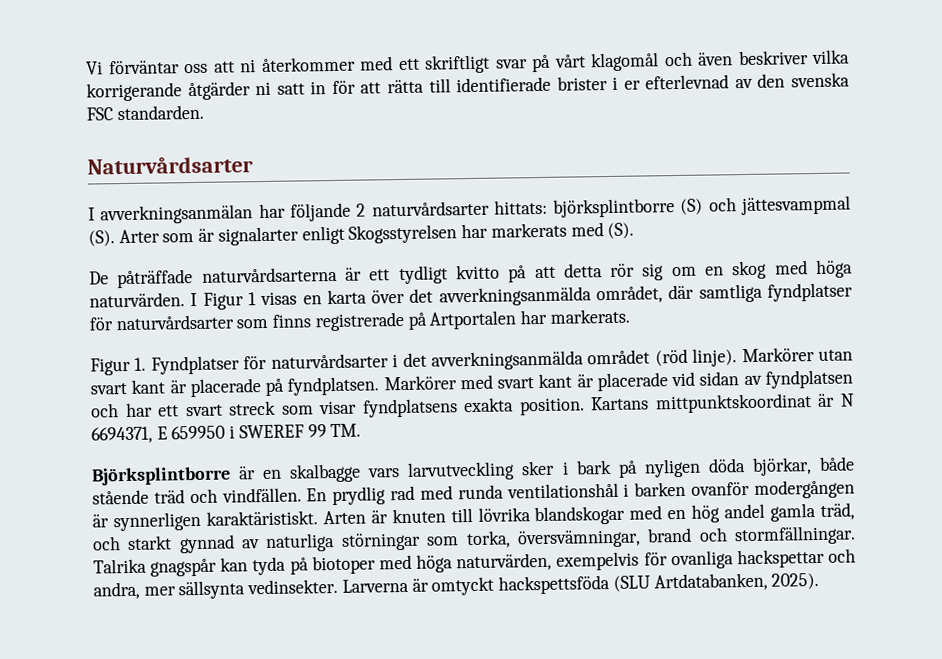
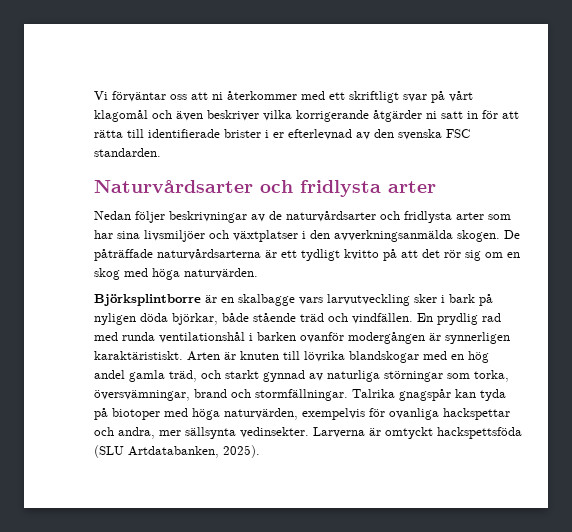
- Naturvårdsarter
- I avverkningsanmälan har följande 2 naturvårdsarter hittats: björksplintborre (S) och jättesvampmal (S). Arter som är signalarter enligt Skogsstyrelsen har markerats med (S).
- De påträffade naturvårdsarterna är ett tydligt kvitto på att detta rör sig om en skog med höga naturvärden. I Figur 1 visas en karta över det avverkningsanmälda området, där samtliga fyndplatser för naturvårdsarter som finns registrerade på Artportalen har markerats.
- Figur 1. Fyndplatser för naturvårdsarter i det avverkningsanmälda området (röd linje). Markörer utan svart kant är placerade på fyndplatsen. Markörer med svart kant är placerade vid sidan av fyndplatsen och har ett svart streck som visar fyndplatsens exakta position. Kartans mittpunktskoordinat är N 6694371, E 659950 i SWEREF 99 TM.
+ Naturvårdsarter och fridlysta arter
+ Nedan följer beskrivningar av de naturvårdsarter och fridlysta arter som har sina livsmiljöer och växtplatser i den avverkningsanmälda skogen. De påträffade naturvårdsarterna är ett tydligt kvitto på att det rör sig om en skog med höga naturvärden.

